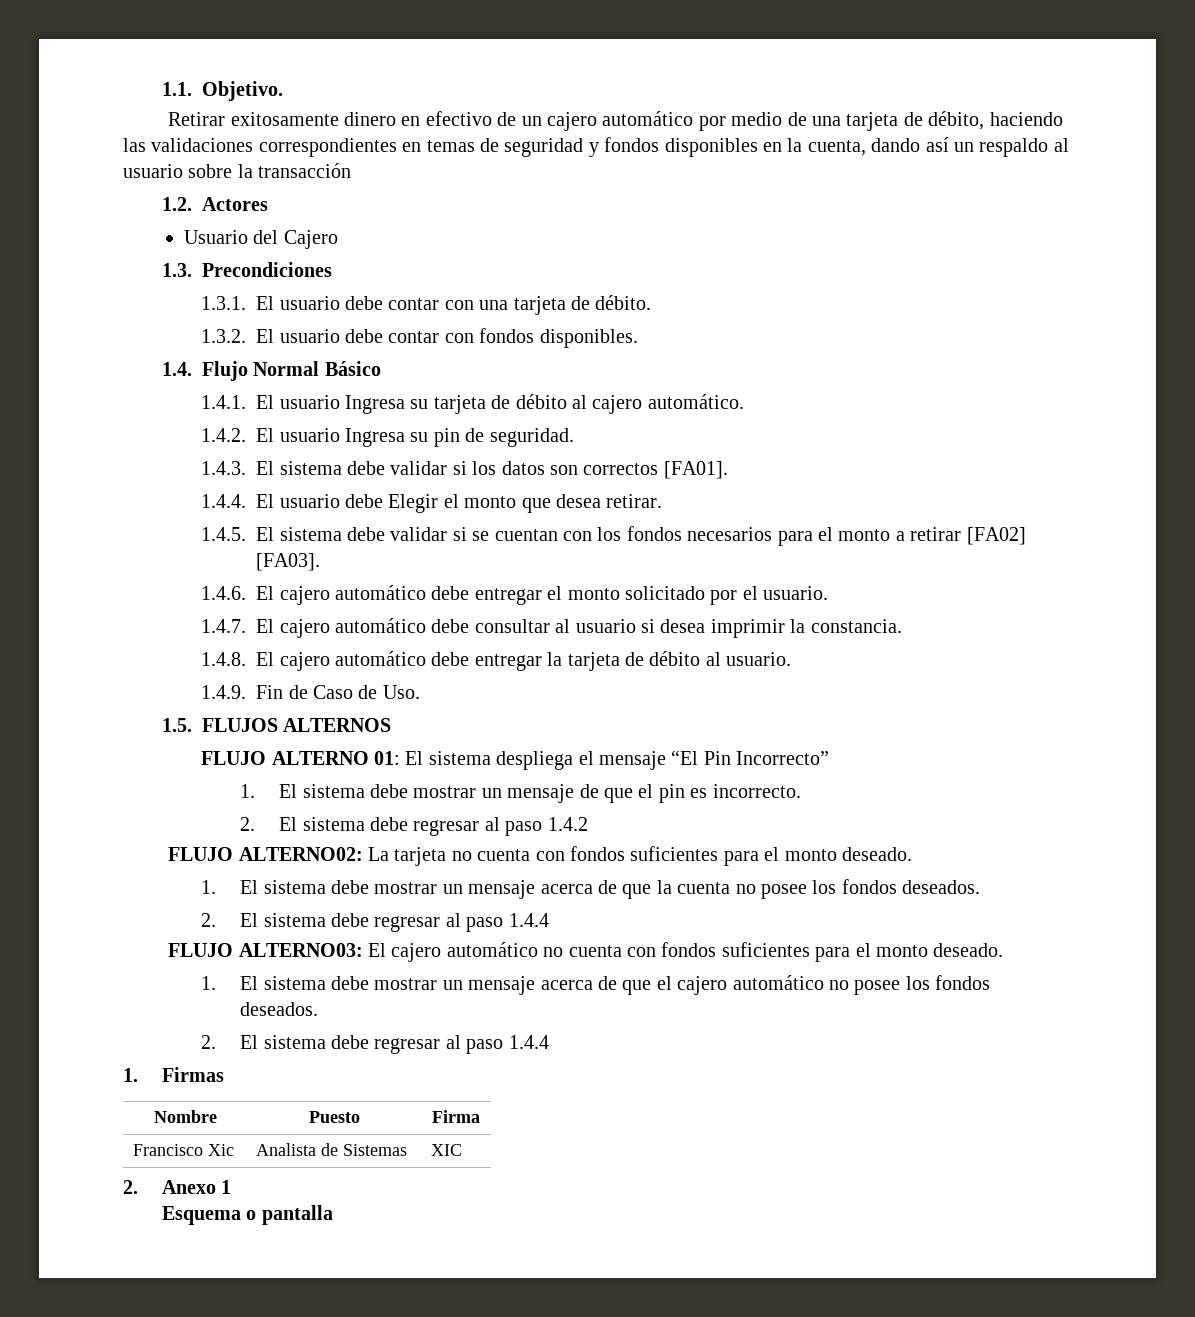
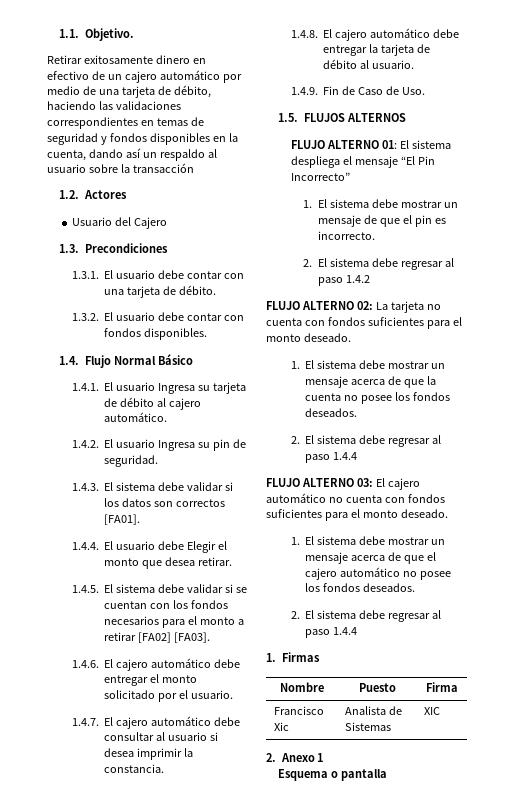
- FLUJO ALTERNO02: La tarjeta no cuenta con fondos suficientes para el monto deseado.
+ FLUJO ALTERNO 02: La tarjeta no cuenta con fondos suficientes para el monto deseado.
- FLUJO ALTERNO03: El cajero automático no cuenta con fondos suficientes para el monto deseado.
+ FLUJO ALTERNO 03: El cajero automático no cuenta con fondos suficientes para el monto deseado.

